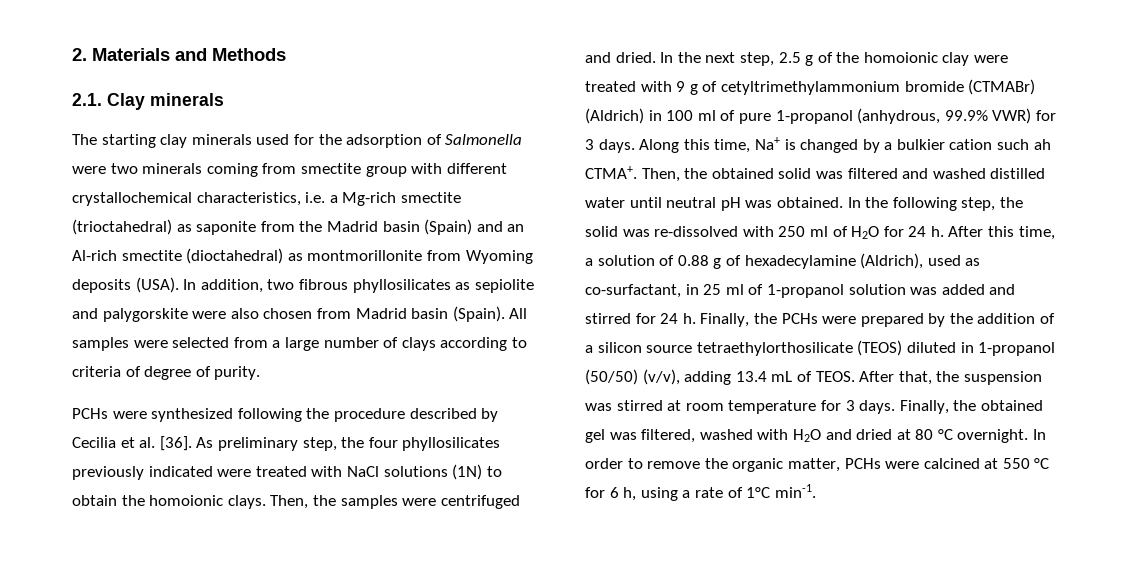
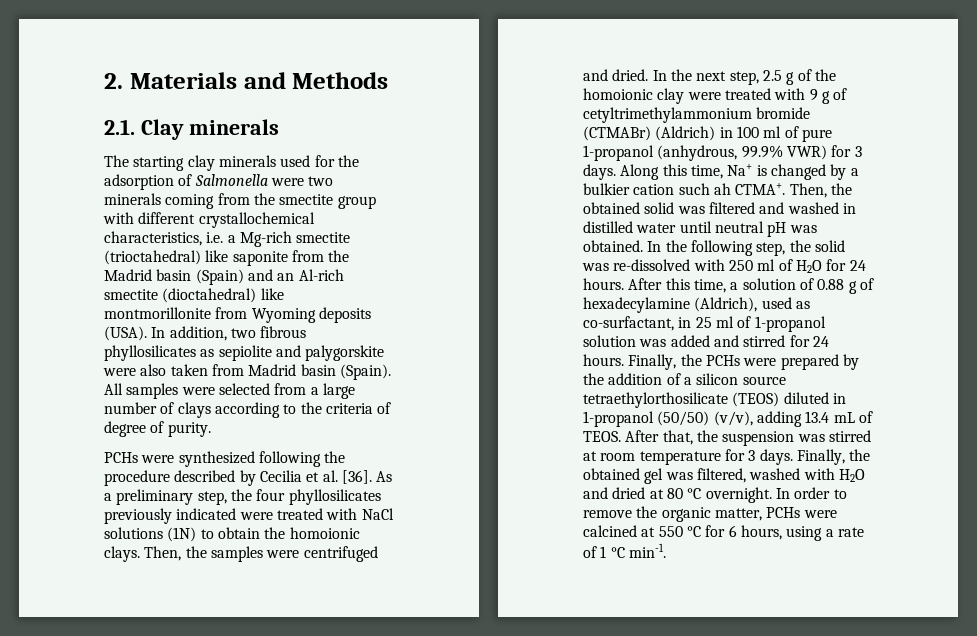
- The starting clay minerals used for the adsorption of Salmonella were two minerals coming from smectite group with different crystallochemical characteristics, i.e. a Mg-rich smectite (trioctahedral) as saponite from the Madrid basin (Spain) and an Al-rich smectite (dioctahedral) as montmorillonite from Wyoming deposits (USA).
+ The starting clay minerals used for the adsorption of Salmonella were two minerals coming from the smectite group with different crystallochemical characteristics, i.e. a Mg-rich smectite (trioctahedral) like saponite from the Madrid basin (Spain) and an Al-rich smectite (dioctahedral) like montmorillonite from Wyoming deposits (USA).
- In addition, two fibrous phyllosilicates as sepiolite and palygorskite were also chosen from Madrid basin (Spain).
+ In addition, two fibrous phyllosilicates as sepiolite and palygorskite were also taken from Madrid basin (Spain).
- All samples were selected from a large number of clays according to criteria of degree of purity.
+ All samples were selected from a large number of clays according to the criteria of degree of purity.
- As preliminary step, the four phyllosilicates previously indicated were treated with NaCl solutions (1N) to obtain the homoionic clays.
+ As a preliminary step, the four phyllosilicates previously indicated were treated with NaCl solutions (1N) to obtain the homoionic clays.
- Then, the obtained solid was filtered and washed distilled water until neutral pH was obtained.
+ Then, the obtained solid was filtered and washed in distilled water until neutral pH was obtained.
- In the following step, the solid was re-dissolved with 250 ml of H2O for 24 h.
+ In the following step, the solid was re-dissolved with 250 ml of H2O for 24 hours.
- After this time, a solution of 0.88 g of hexadecylamine (Aldrich), used as co-surfactant, in 25 ml of 1-propanol solution was added and stirred for 24 h.
+ After this time, a solution of 0.88 g of hexadecylamine (Aldrich), used as co-surfactant, in 25 ml of 1-propanol solution was added and stirred for 24 hours.
- In order to remove the organic matter, PCHs were calcined at 550 °C for 6 h, using a rate of 1°C min-1.
+ In order to remove the organic matter, PCHs were calcined at 550 °C for 6 hours, using a rate of 1 °C min-1.

